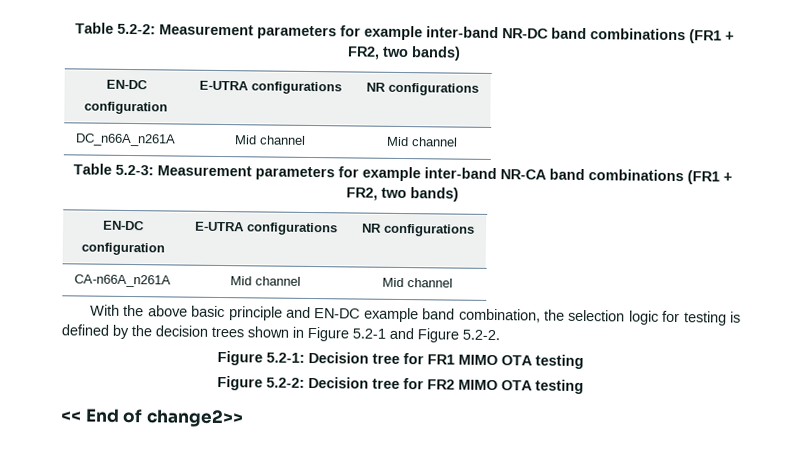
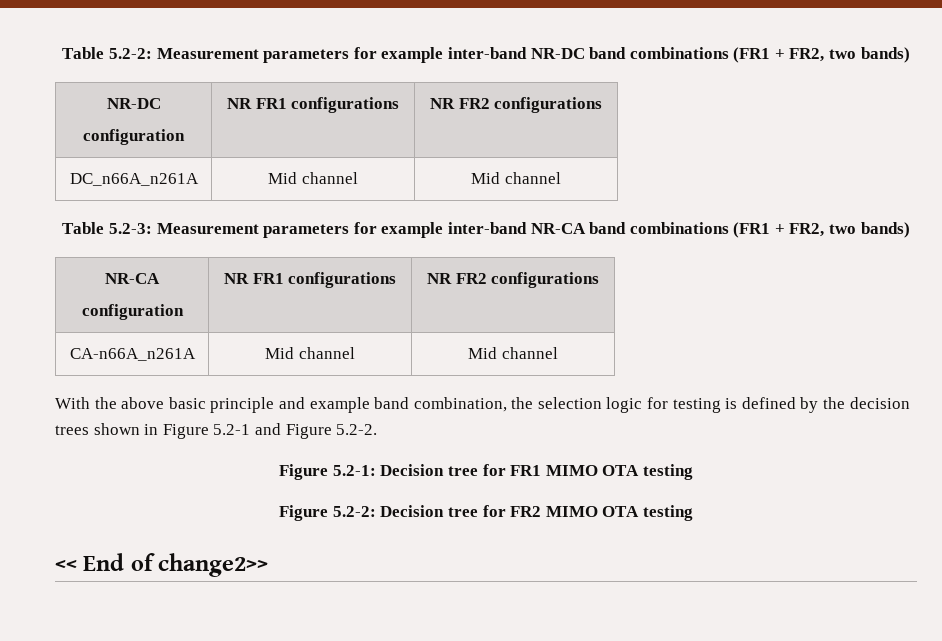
  Table 5.2-2: Measurement parameters for example inter-band NR-DC band combinations (FR1 + FR2, two bands)
- EN-DC
- configuration | E-UTRA configurations | NR configurations
+ NR-DC
+ configuration | NR FR1 configurations | NR FR2 configurations
  Table 5.2-3: Measurement parameters for example inter-band NR-CA band combinations (FR1 + FR2, two bands)
- EN-DC
- configuration | E-UTRA configurations | NR configurations
+ NR-CA
+ configuration | NR FR1 configurations | NR FR2 configurations
- With the above basic principle and EN-DC example band combination, the selection logic for testing is defined by the decision trees shown in Figure 5.2-1 and Figure 5.2-2.
+ With the above basic principle and example band combination, the selection logic for testing is defined by the decision trees shown in Figure 5.2-1 and Figure 5.2-2.

